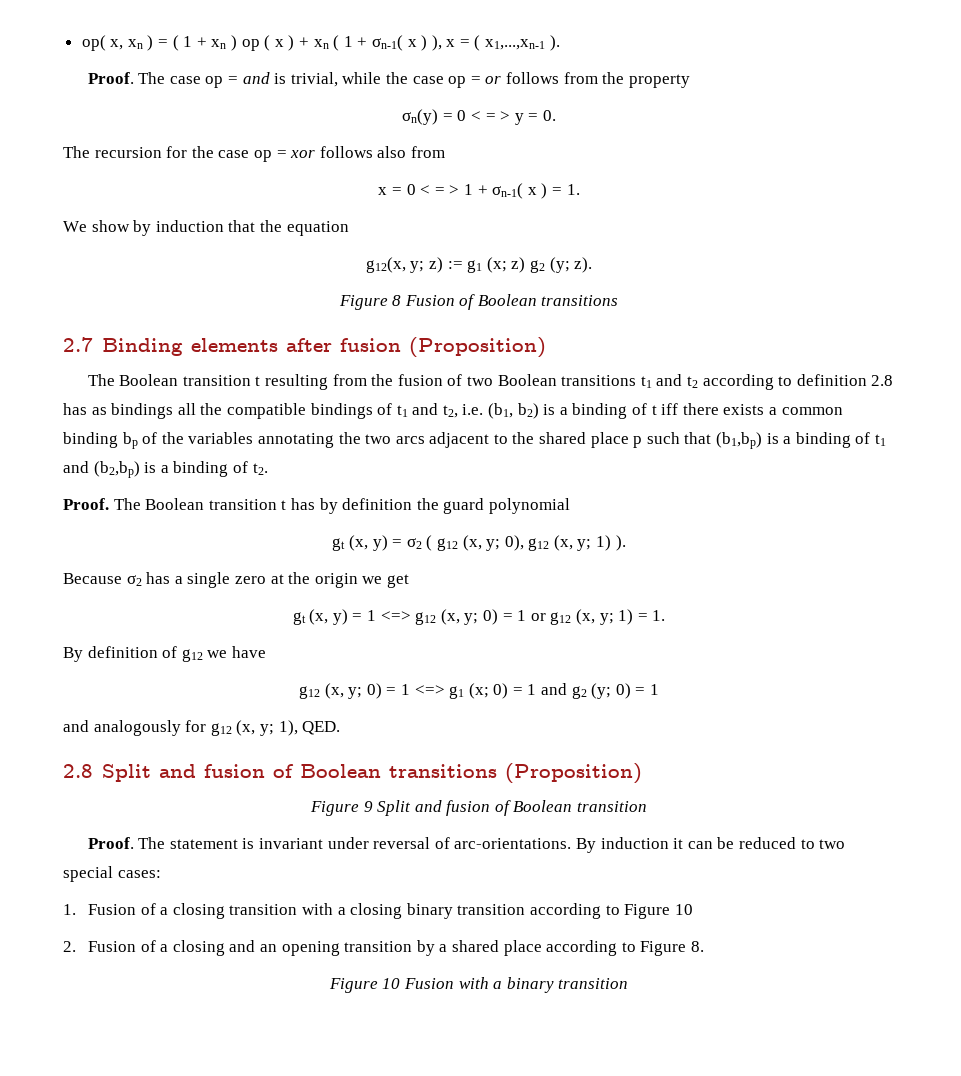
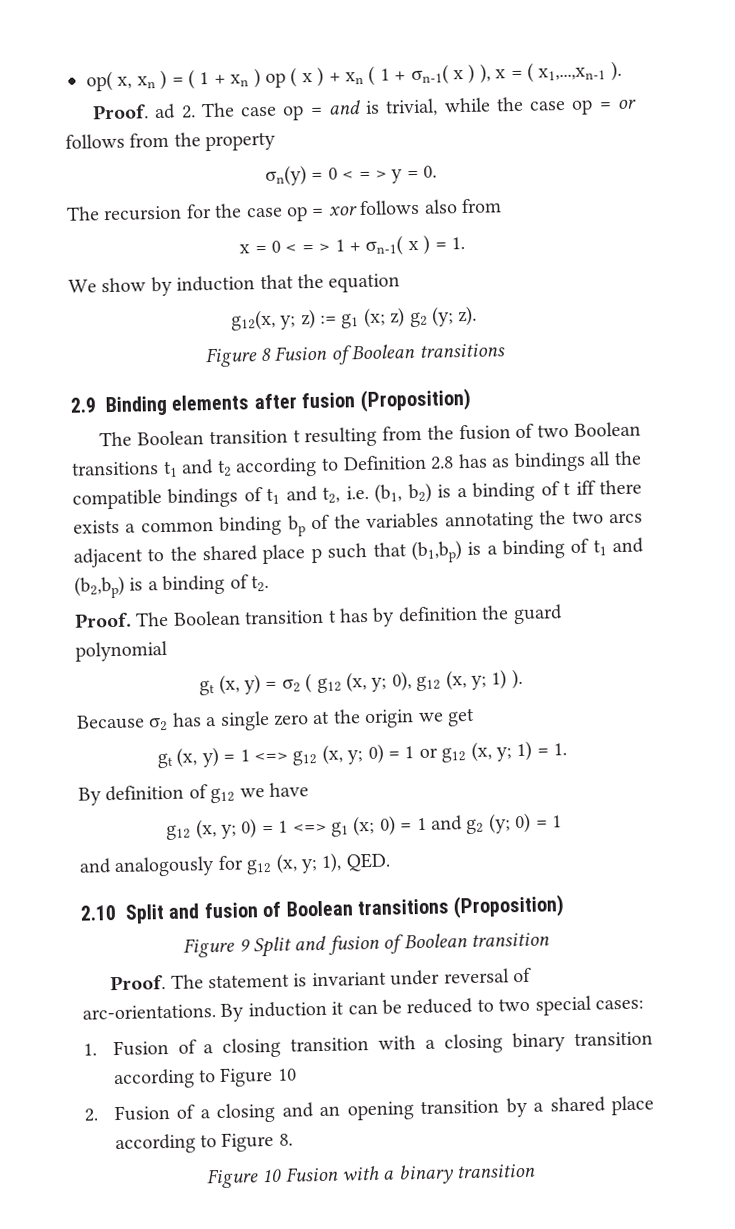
- Proof. The case op = and is trivial, while the case op = or follows from the property
+ Proof. ad 2. The case op = and is trivial, while the case op = or follows from the property
- 2.7 Binding elements after fusion (Proposition)
+ 2.9 Binding elements after fusion (Proposition)
- The Boolean transition t resulting from the fusion of two Boolean transitions t1 and t2 according to definition 2.8 has as bindings all the compatible bindings of t1 and t2, i.e. (b1, b2) is a binding of t iff there exists a common binding bp of the variables annotating the two arcs adjacent to the shared place p such that (b1,bp) is a binding of t1 and (b2,bp) is a binding of t2.
+ The Boolean transition t resulting from the fusion of two Boolean transitions t1 and t2 according to Definition 2.8 has as bindings all the compatible bindings of t1 and t2, i.e. (b1, b2) is a binding of t iff there exists a common binding bp of the variables annotating the two arcs adjacent to the shared place p such that (b1,bp) is a binding of t1 and (b2,bp) is a binding of t2.
- 2.8 Split and fusion of Boolean transitions (Proposition)
+ 2.10 Split and fusion of Boolean transitions (Proposition)

